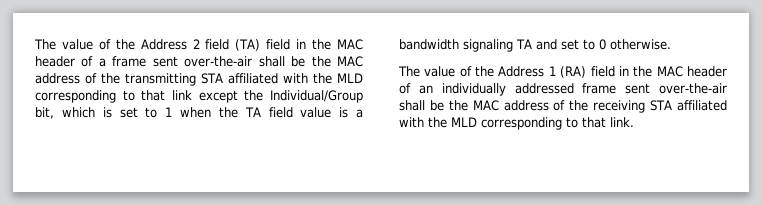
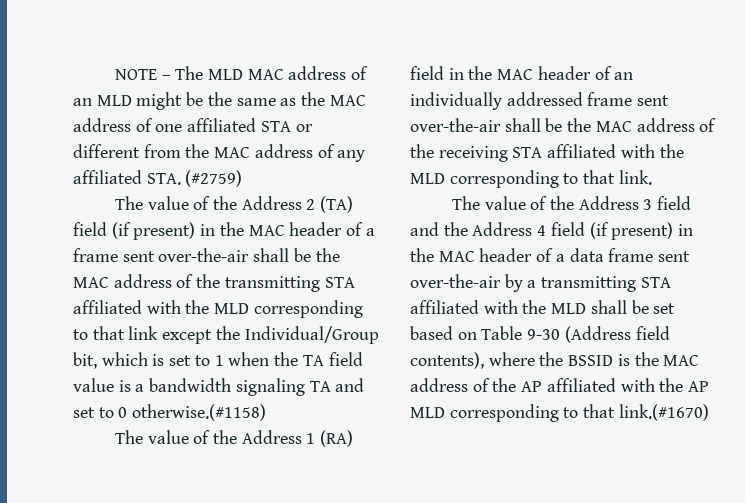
+ NOTE – The MLD MAC address of an MLD might be the same as the MAC address of one affiliated STA or different from the MAC address of any affiliated STA. (#2759)
- The value of the Address 2 field (TA) field in the MAC header of a frame sent over-the-air shall be the MAC address of the transmitting STA affiliated with the MLD corresponding to that link except the Individual/Group bit, which is set to 1 when the TA field value is a bandwidth signaling TA and set to 0 otherwise.
+ The value of the Address 2 (TA) field (if present) in the MAC header of a frame sent over-the-air shall be the MAC address of the transmitting STA affiliated with the MLD corresponding to that link except the Individual/Group bit, which is set to 1 when the TA field value is a bandwidth signaling TA and set to 0 otherwise.(#1158)
+ The value of the Address 3 field and the Address 4 field (if present) in the MAC header of a data frame sent over-the-air by a transmitting STA affiliated with the MLD shall be set based on Table 9-30 (Address field contents), where the BSSID is the MAC address of the AP affiliated with the AP MLD corresponding to that link.(#1670)

